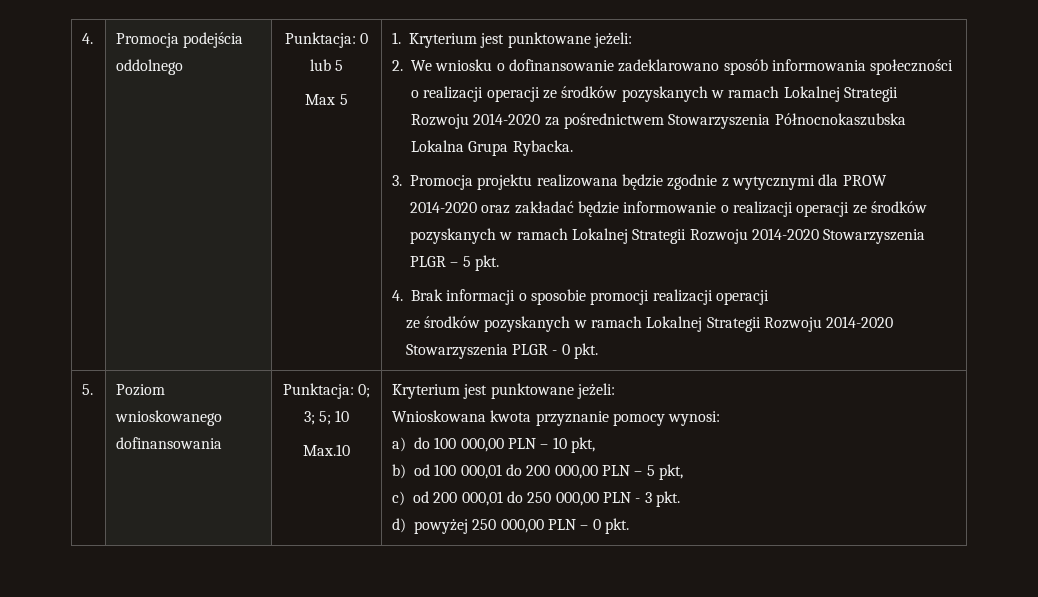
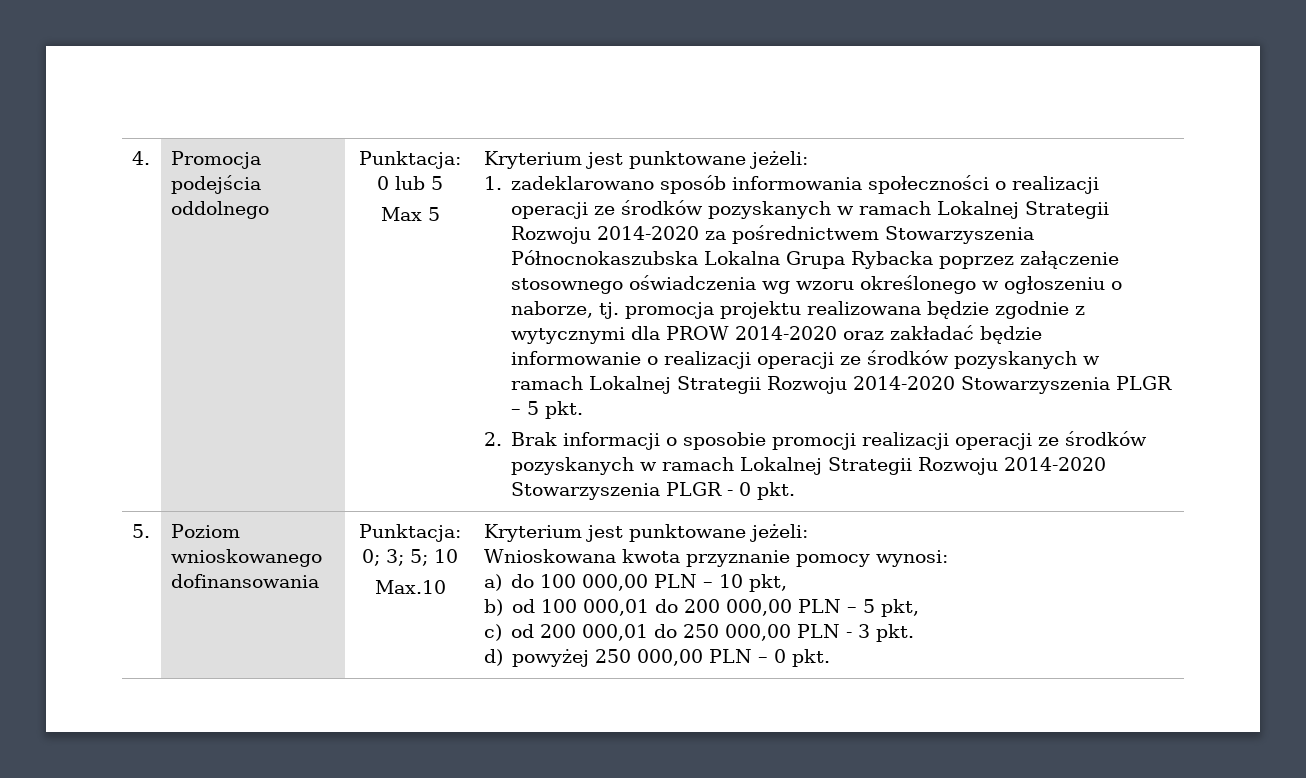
- Max 5 | 1. Kryterium jest punktowane jeżeli:
- 2. We wniosku o dofinansowanie zadeklarowano sposób informowania społeczności o realizacji operacji ze środków pozyskanych w ramach Lokalnej Strategii Rozwoju 2014-2020 za pośrednictwem Stowarzyszenia Północnokaszubska Lokalna Grupa Rybacka.
- 3. Promocja projektu realizowana będzie zgodnie z wytycznymi dla PROW 2014-2020 oraz zakładać będzie informowanie o realizacji operacji ze środków pozyskanych w ramach Lokalnej Strategii Rozwoju 2014-2020 Stowarzyszenia PLGR – 5 pkt.
+ Max 5 | Kryterium jest punktowane jeżeli:
+ 1. zadeklarowano sposób informowania społeczności o realizacji operacji ze środków pozyskanych w ramach Lokalnej Strategii Rozwoju 2014-2020 za pośrednictwem Stowarzyszenia Północnokaszubska Lokalna Grupa Rybacka poprzez załączenie stosownego oświadczenia wg wzoru określonego w ogłoszeniu o naborze, tj. promocja projektu realizowana będzie zgodnie z wytycznymi dla PROW 2014-2020 oraz zakładać będzie informowanie o realizacji operacji ze środków pozyskanych w ramach Lokalnej Strategii Rozwoju 2014-2020 Stowarzyszenia PLGR – 5 pkt.
- 4. Brak informacji o sposobie promocji realizacji operacji
- ze środków pozyskanych w ramach Lokalnej Strategii Rozwoju 2014-2020 Stowarzyszenia PLGR - 0 pkt.
+ 2. Brak informacji o sposobie promocji realizacji operacji ze środków pozyskanych w ramach Lokalnej Strategii Rozwoju 2014-2020 Stowarzyszenia PLGR - 0 pkt.

